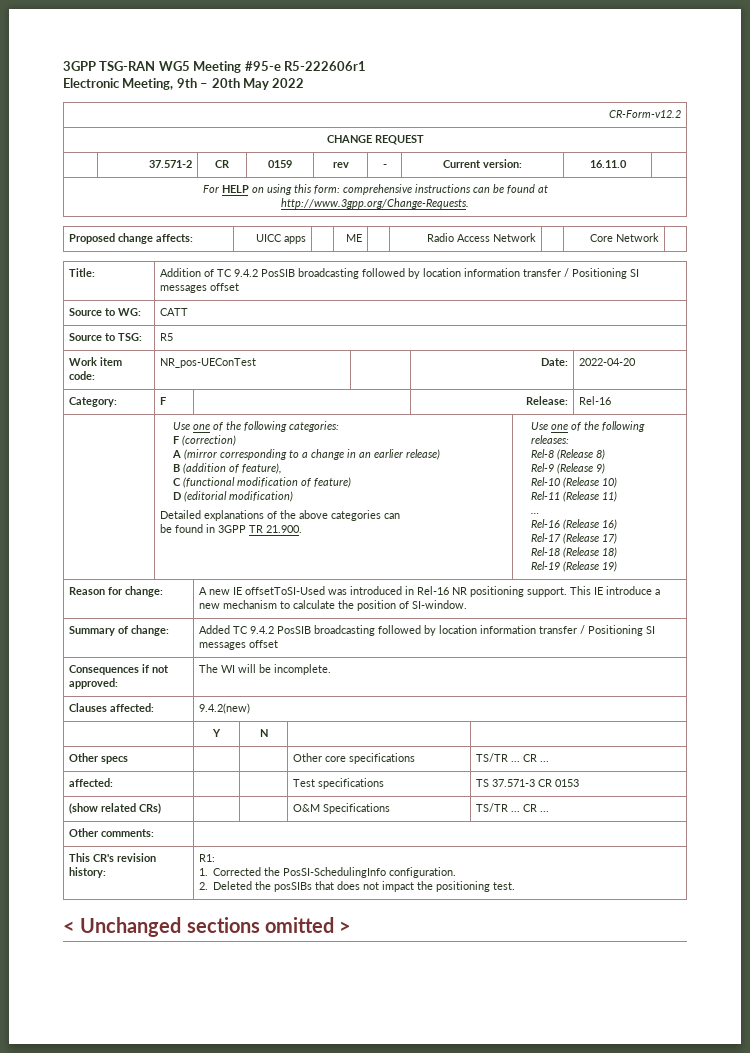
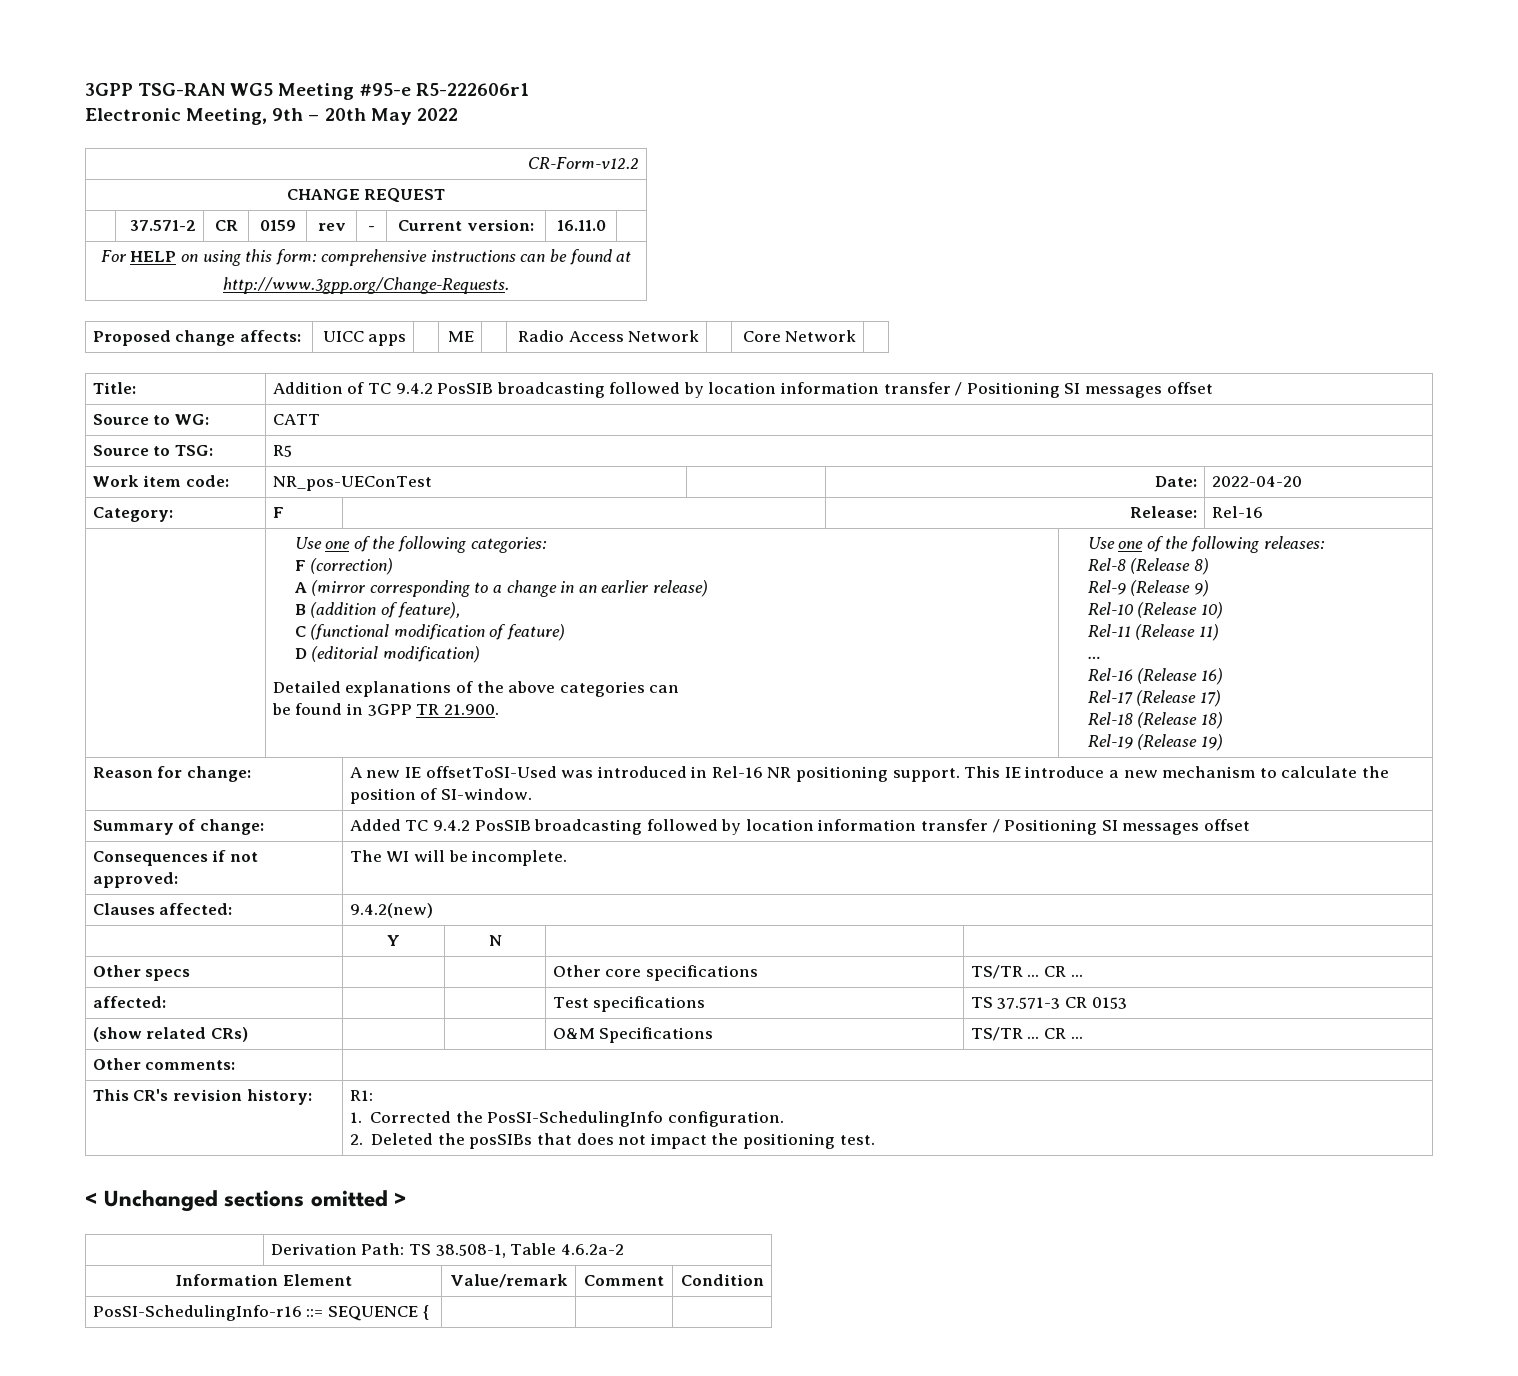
+ | Derivation Path: TS 38.508-1, Table 4.6.2a-2
+ Information Element | Value/remark | Comment | Condition
+ PosSI-SchedulingInfo-r16 ::= SEQUENCE { | | |

